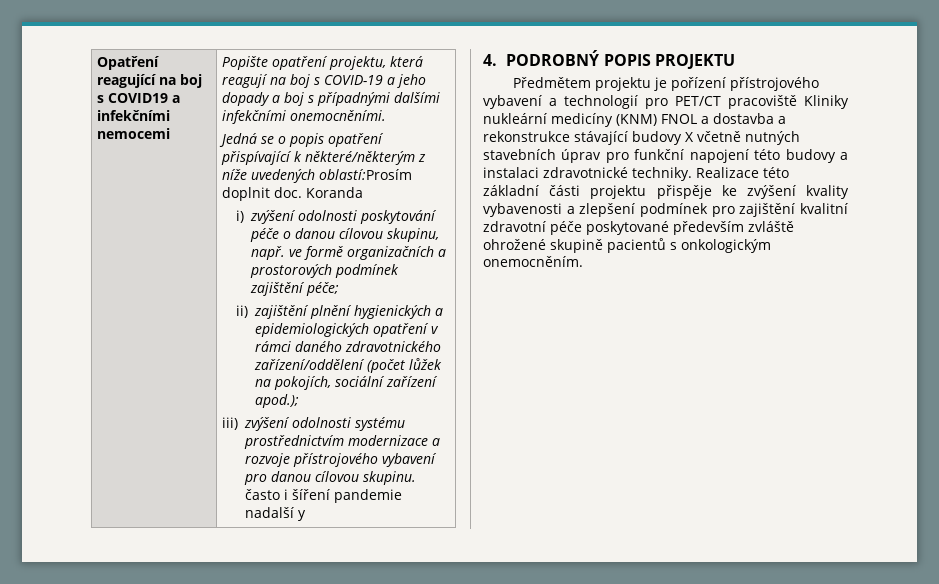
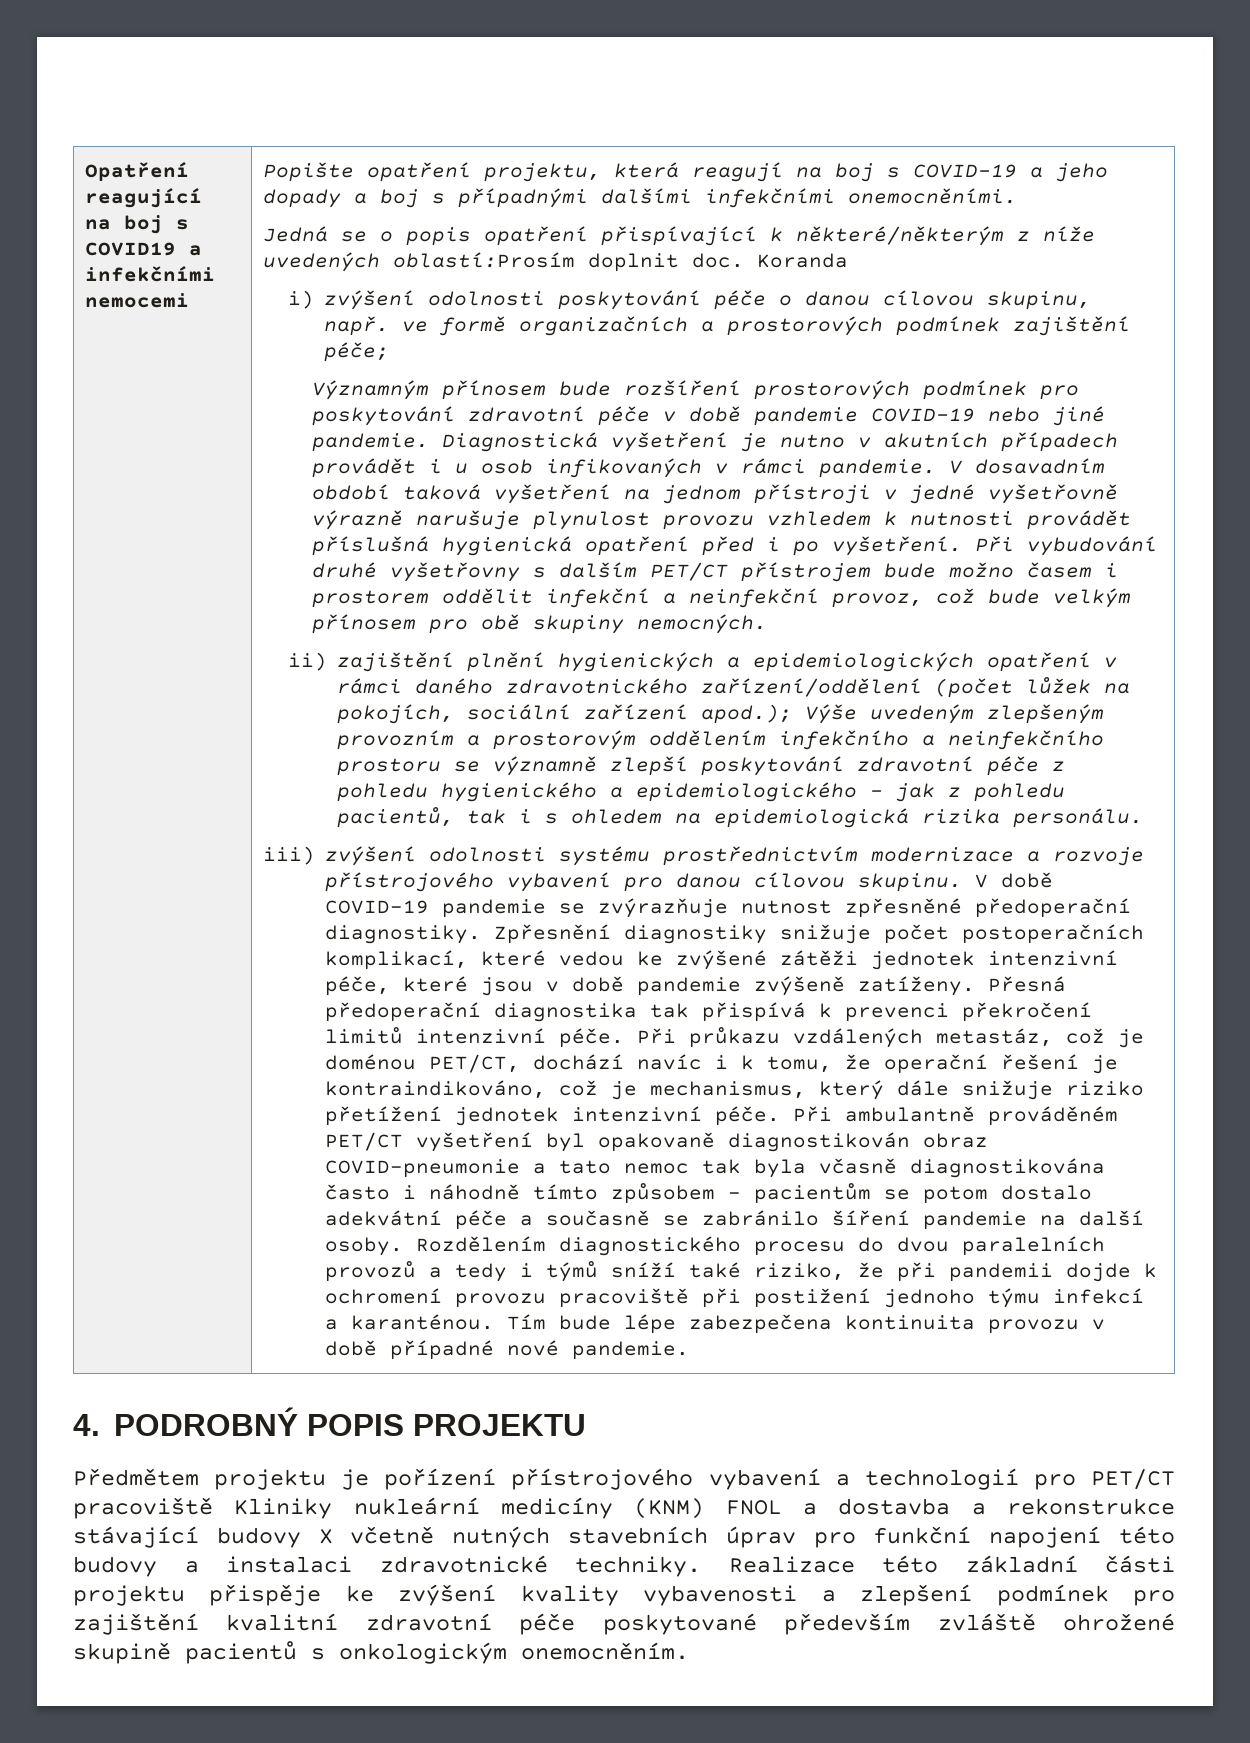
+ Významným přínosem bude rozšíření prostorových podmínek pro poskytování zdravotní péče v době pandemie COVID-19 nebo jiné pandemie. Diagnostická vyšetření je nutno v akutních případech provádět i u osob infikovaných v rámci pandemie. V dosavadním období taková vyšetření na jednom přístroji v jedné vyšetřovně výrazně narušuje plynulost provozu vzhledem k nutnosti provádět příslušná hygienická opatření před i po vyšetření. Při vybudování druhé vyšetřovny s dalším PET/CT přístrojem bude možno časem i prostorem oddělit infekční a neinfekční provoz, což bude velkým přínosem pro obě skupiny nemocných.
- ii) zajištění plnění hygienických a epidemiologických opatření v rámci daného zdravotnického zařízení/oddělení (počet lůžek na pokojích, sociální zařízení apod.);
+ ii) zajištění plnění hygienických a epidemiologických opatření v rámci daného zdravotnického zařízení/oddělení (počet lůžek na pokojích, sociální zařízení apod.); Výše uvedeným zlepšeným provozním a prostorovým oddělením infekčního a neinfekčního prostoru se významně zlepší poskytování zdravotní péče z pohledu hygienického a epidemiologického – jak z pohledu pacientů, tak i s ohledem na epidemiologická rizika personálu.
- iii) zvýšení odolnosti systému prostřednictvím modernizace a rozvoje přístrojového vybavení pro danou cílovou skupinu. často i šíření pandemie nadalší y
+ iii) zvýšení odolnosti systému prostřednictvím modernizace a rozvoje přístrojového vybavení pro danou cílovou skupinu. V době COVID-19 pandemie se zvýrazňuje nutnost zpřesněné předoperační diagnostiky. Zpřesnění diagnostiky snižuje počet postoperačních komplikací, které vedou ke zvýšené zátěži jednotek intenzivní péče, které jsou v době pandemie zvýšeně zatíženy. Přesná předoperační diagnostika tak přispívá k prevenci překročení limitů intenzivní péče. Při průkazu vzdálených metastáz, což je doménou PET/CT, dochází navíc i k tomu, že operační řešení je kontraindikováno, což je mechanismus, který dále snižuje riziko přetížení jednotek intenzivní péče. Při ambulantně prováděném PET/CT vyšetření byl opakovaně diagnostikován obraz COVID-pneumonie a tato nemoc tak byla včasně diagnostikována často i náhodně tímto způsobem – pacientům se potom dostalo adekvátní péče a současně se zabránilo šíření pandemie na další osoby. Rozdělením diagnostického procesu do dvou paralelních provozů a tedy i týmů sníží také riziko, že při pandemii dojde k ochromení provozu pracoviště při postižení jednoho týmu infekcí a karanténou. Tím bude lépe zabezpečena kontinuita provozu v době případné nové pandemie.

